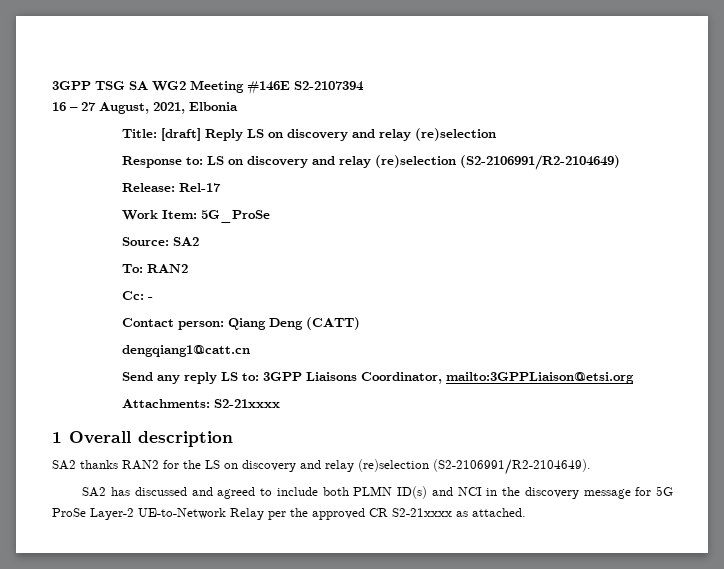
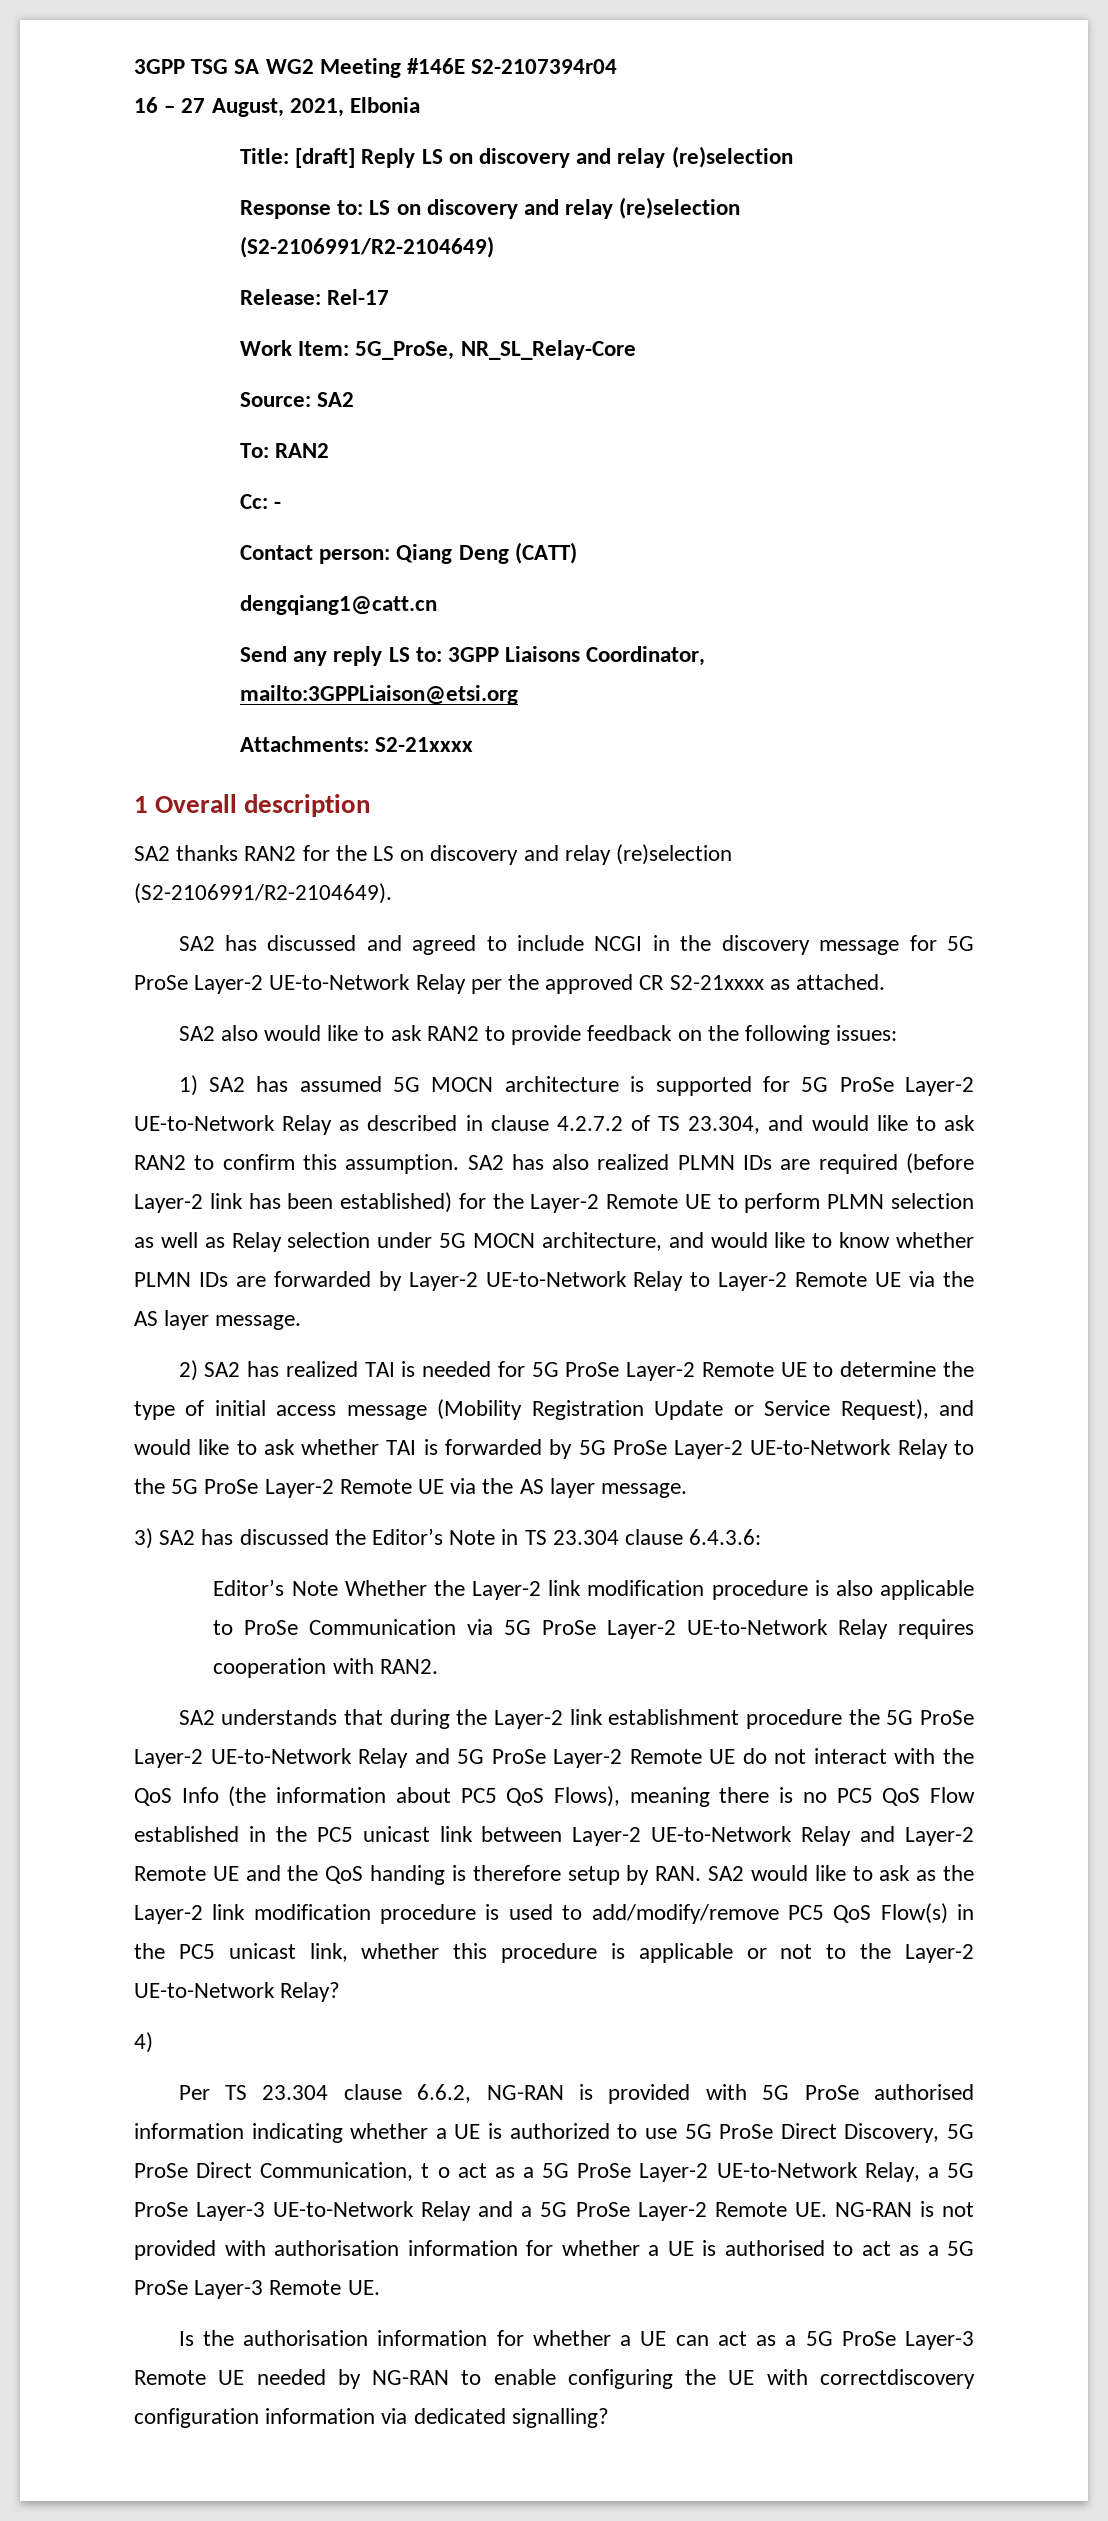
- 3GPP TSG SA WG2 Meeting #146E S2-2107394
+ 3GPP TSG SA WG2 Meeting #146E S2-2107394r04
- Work Item: 5G_ProSe
+ Work Item: 5G_ProSe, NR_SL_Relay-Core
- SA2 has discussed and agreed to include both PLMN ID(s) and NCI in the discovery message for 5G ProSe Layer-2 UE-to-Network Relay per the approved CR S2-21xxxx as attached.
+ SA2 has discussed and agreed to include NCGI in the discovery message for 5G ProSe Layer-2 UE-to-Network Relay per the approved CR S2-21xxxx as attached.
+ SA2 also would like to ask RAN2 to provide feedback on the following issues:
+ 1) SA2 has assumed 5G MOCN architecture is supported for 5G ProSe Layer-2 UE-to-Network Relay as described in clause 4.2.7.2 of TS 23.304, and would like to ask RAN2 to confirm this assumption. SA2 has also realized PLMN IDs are required (before Layer-2 link has been established) for the Layer-2 Remote UE to perform PLMN selection as well as Relay selection under 5G MOCN architecture, and would like to know whether PLMN IDs are forwarded by Layer-2 UE-to-Network Relay to Layer-2 Remote UE via the AS layer message.
+ 2) SA2 has realized TAI is needed for 5G ProSe Layer-2 Remote UE to determine the type of initial access message (Mobility Registration Update or Service Request), and would like to ask whether TAI is forwarded by 5G ProSe Layer-2 UE-to-Network Relay to the 5G ProSe Layer-2 Remote UE via the AS layer message.
+ 3) SA2 has discussed the Editor’s Note in TS 23.304 clause 6.4.3.6:
+ Editor’s Note Whether the Layer-2 link modification procedure is also applicable to ProSe Communication via 5G ProSe Layer-2 UE-to-Network Relay requires cooperation with RAN2.
+ SA2 understands that during the Layer-2 link establishment procedure the 5G ProSe Layer-2 UE-to-Network Relay and 5G ProSe Layer-2 Remote UE do not interact with the QoS Info (the information about PC5 QoS Flows), meaning there is no PC5 QoS Flow established in the PC5 unicast link between Layer-2 UE-to-Network Relay and Layer-2 Remote UE and the QoS handing is therefore setup by RAN. SA2 would like to ask as the Layer-2 link modification procedure is used to add/modify/remove PC5 QoS Flow(s) in the PC5 unicast link, whether this procedure is applicable or not to the Layer-2 UE-to-Network Relay?
+ 4)
+ Per TS 23.304 clause 6.6.2, NG-RAN is provided with 5G ProSe authorised information indicating whether a UE is authorized to use 5G ProSe Direct Discovery, 5G ProSe Direct Communication, t o act as a 5G ProSe Layer-2 UE-to-Network Relay, a 5G ProSe Layer-3 UE-to-Network Relay and a 5G ProSe Layer-2 Remote UE. NG-RAN is not provided with authorisation information for whether a UE is authorised to act as a 5G ProSe Layer-3 Remote UE.
+ Is the authorisation information for whether a UE can act as a 5G ProSe Layer-3 Remote UE needed by NG-RAN to enable configuring the UE with correctdiscovery configuration information via dedicated signalling?

